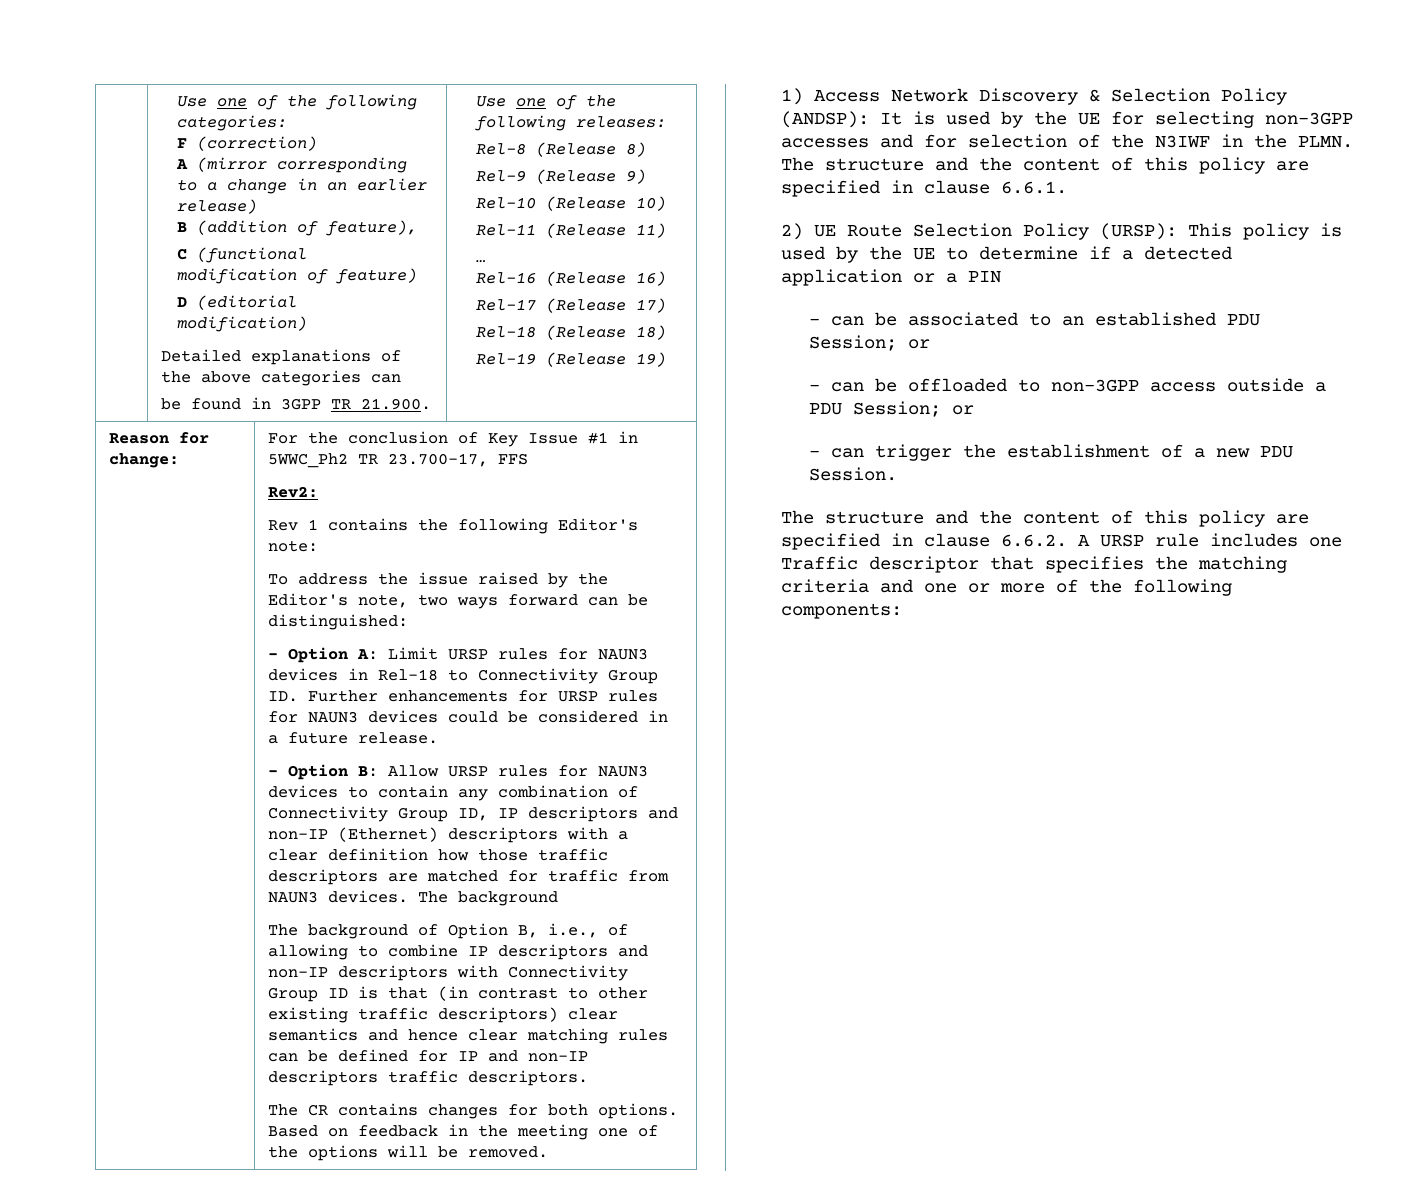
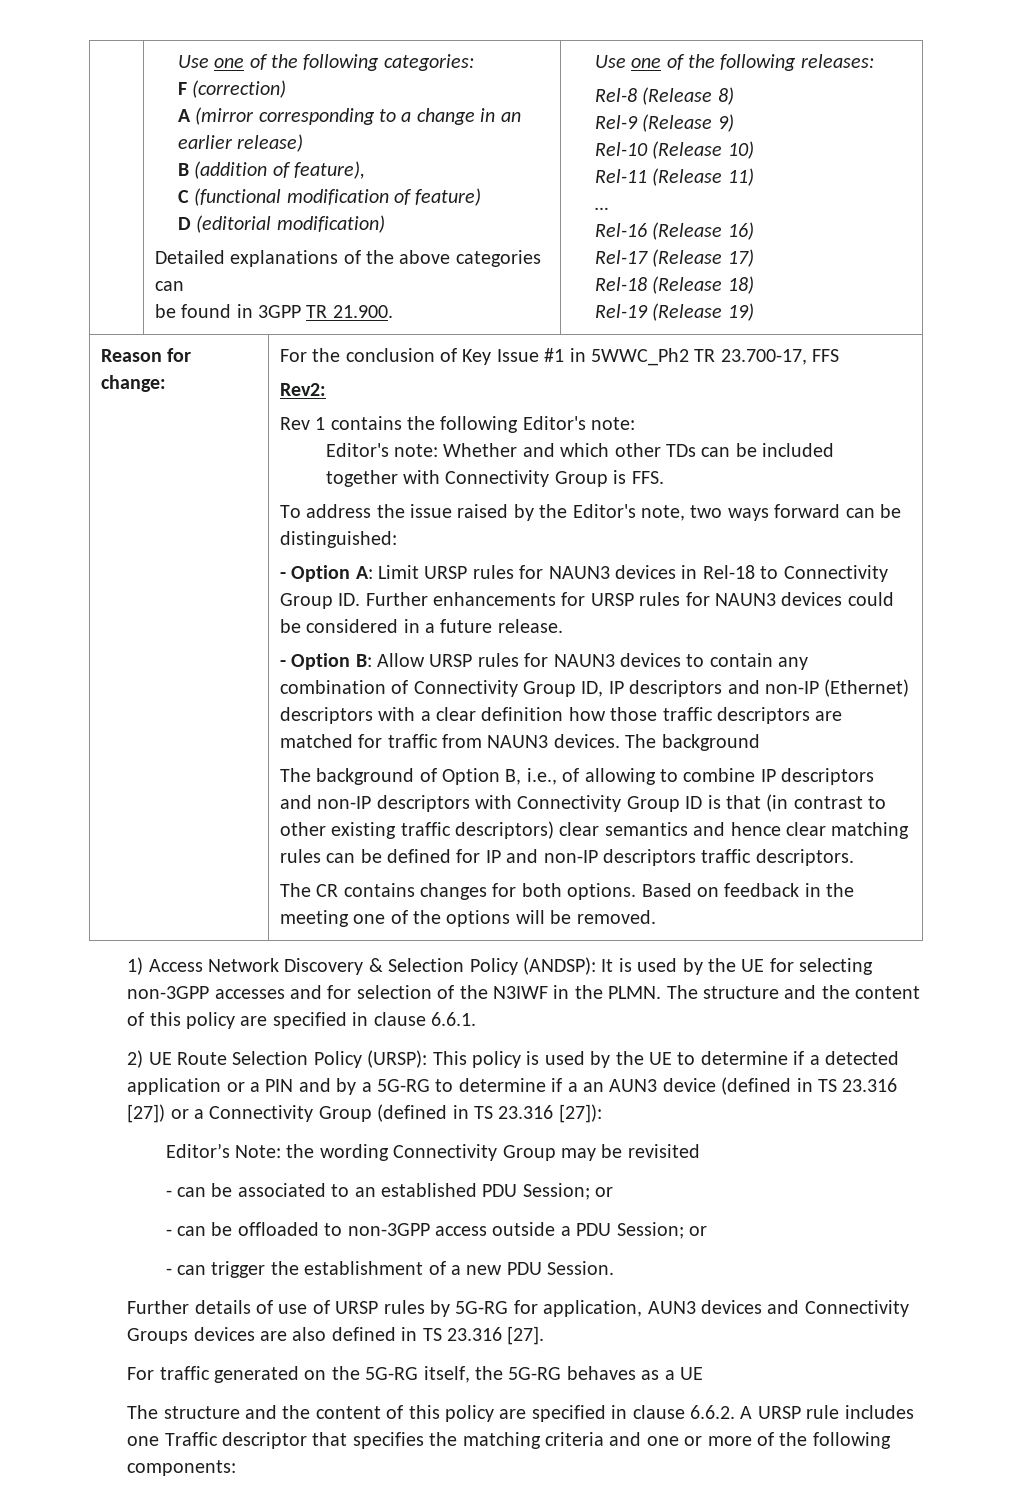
+ Editor's note: Whether and which other TDs can be included together with Connectivity Group is FFS.
- 2) UE Route Selection Policy (URSP): This policy is used by the UE to determine if a detected application or a PIN
+ 2) UE Route Selection Policy (URSP): This policy is used by the UE to determine if a detected application or a PIN and by a 5G-RG to determine if a an AUN3 device (defined in TS 23.316 [27]) or a Connectivity Group (defined in TS 23.316 [27]):
+ Editor’s Note: the wording Connectivity Group may be revisited
+ Further details of use of URSP rules by 5G-RG for application, AUN3 devices and Connectivity Groups devices are also defined in TS 23.316 [27].
+ For traffic generated on the 5G-RG itself, the 5G-RG behaves as a UE

